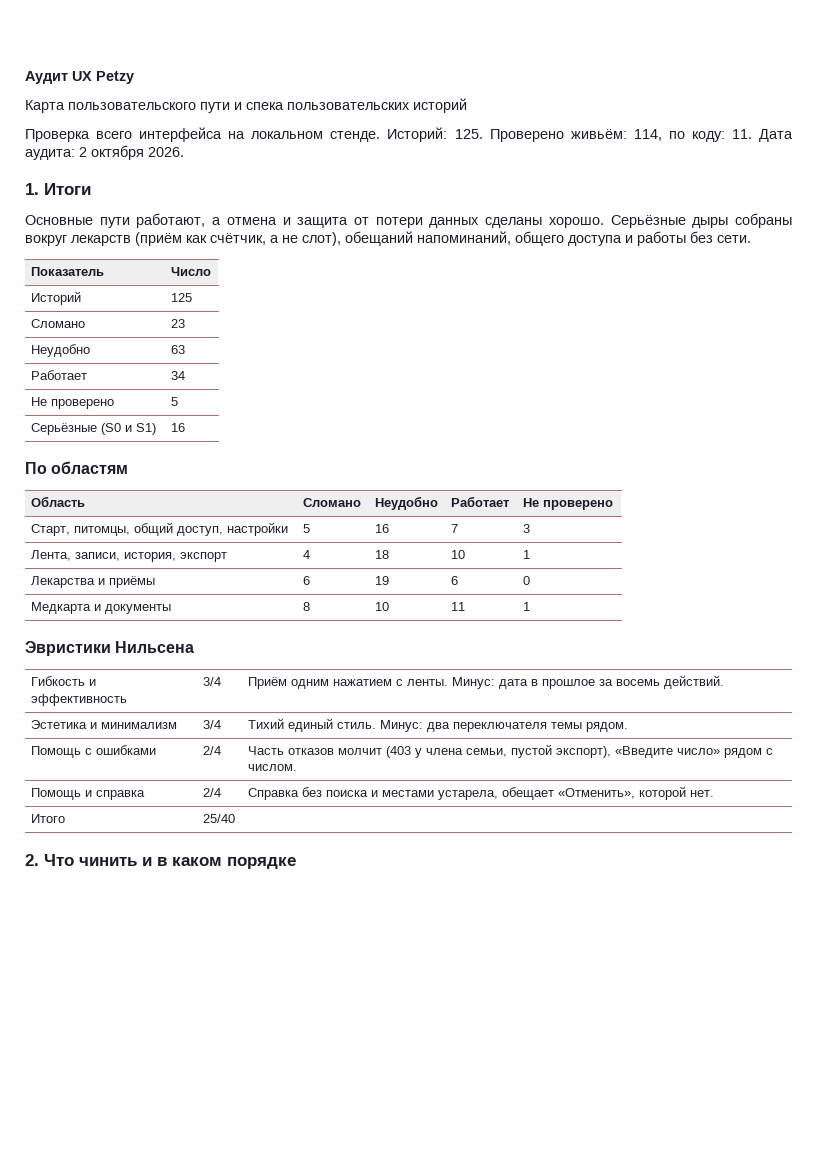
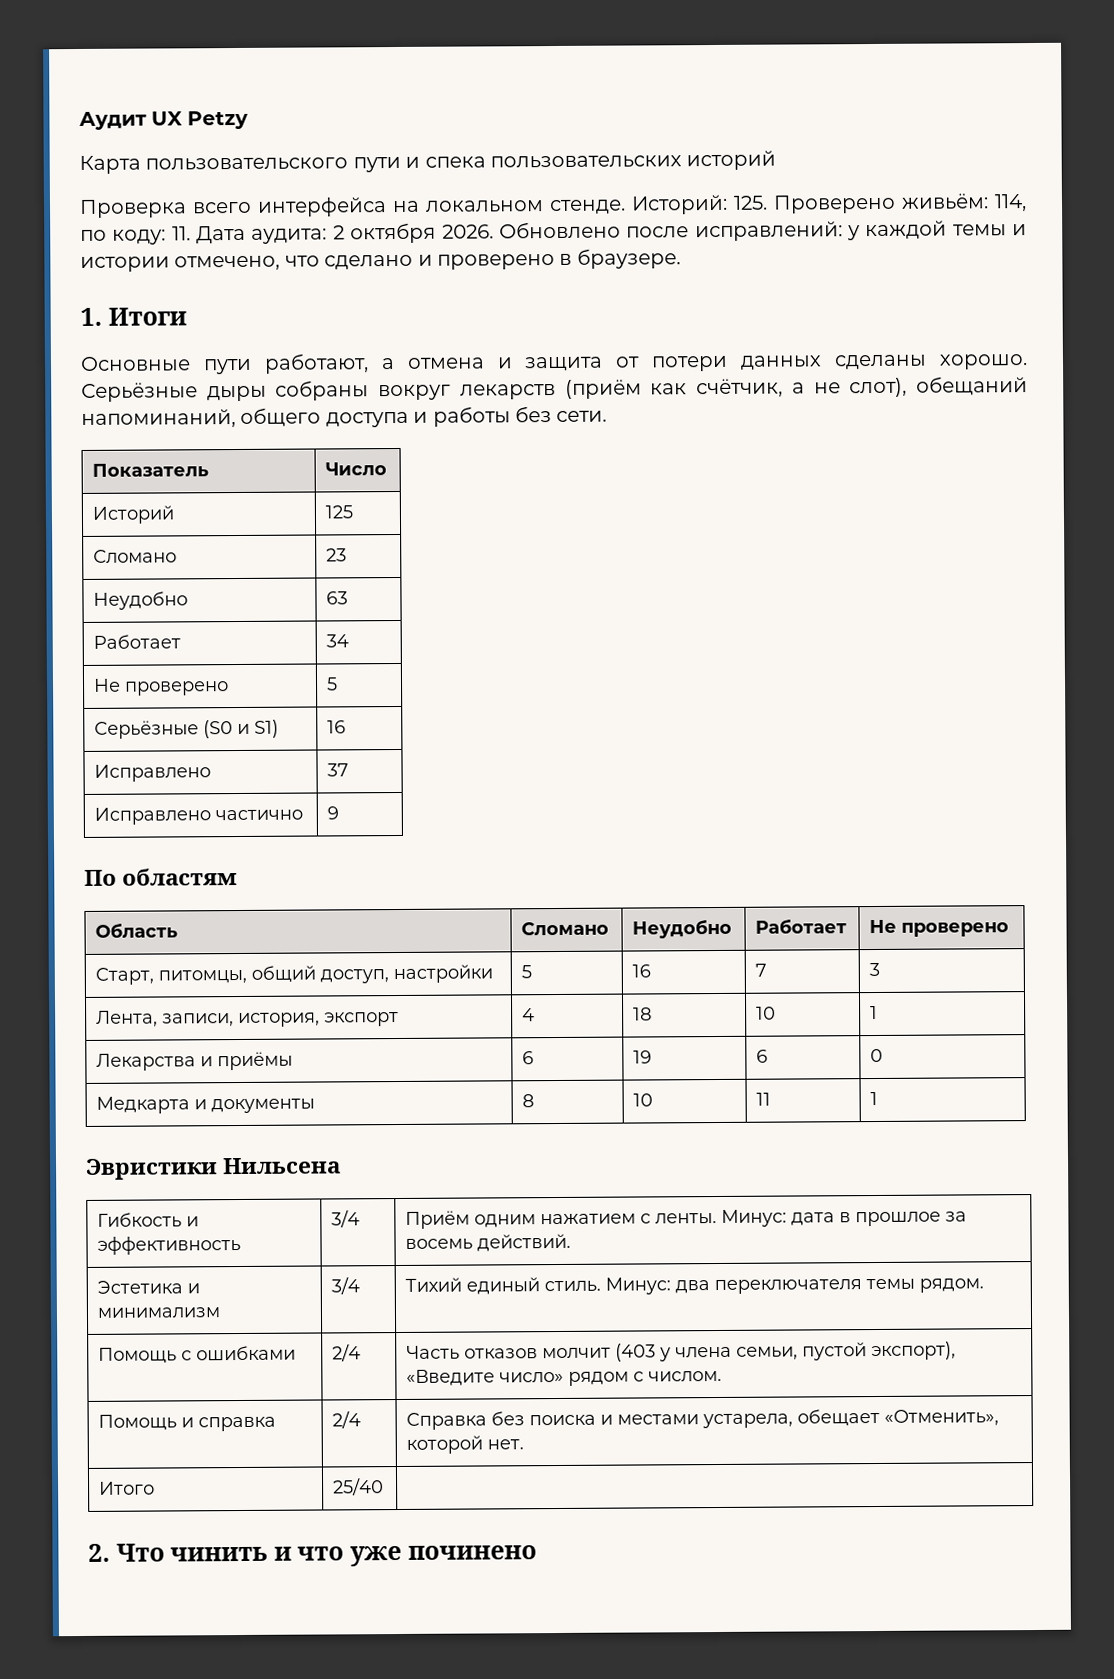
+ Обновлено после исправлений: у каждой темы и истории отмечено, что сделано и проверено в браузере.
+ Исправлено | 37
+ Исправлено частично | 9
- 2. Что чинить и в каком порядке
+ 2. Что чинить и что уже починено

